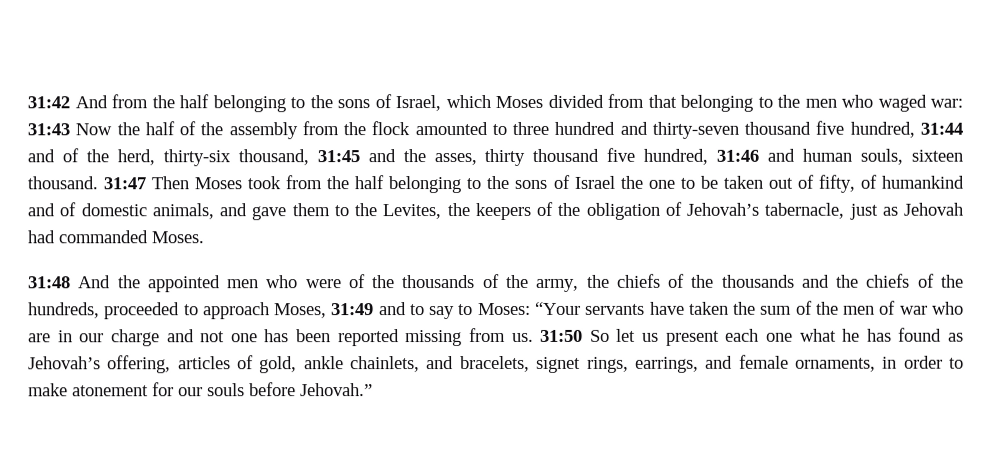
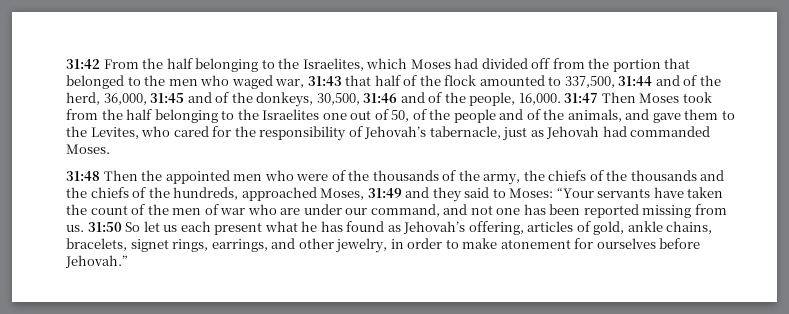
- 31:42 And from the half belonging to the sons of Israel, which Moses divided from that belonging to the men who waged war: 31:43 Now the half of the assembly from the flock amounted to three hundred and thirty-seven thousand five hundred, 31:44 and of the herd, thirty-six thousand, 31:45 and the asses, thirty thousand five hundred, 31:46 and human souls, sixteen thousand.
+ 31:42 From the half belonging to the Israelites, which Moses had divided off from the portion that belonged to the men who waged war, 31:43 that half of the flock amounted to 337,500, 31:44 and of the herd, 36,000, 31:45 and of the donkeys, 30,500, 31:46 and of the people, 16,000.
- 31:47 Then Moses took from the half belonging to the sons of Israel the one to be taken out of fifty, of humankind and of domestic animals, and gave them to the Levites, the keepers of the obligation of Jehovah’s tabernacle, just as Jehovah had commanded Moses.
+ 31:47 Then Moses took from the half belonging to the Israelites one out of 50, of the people and of the animals, and gave them to the Levites, who cared for the responsibility of Jehovah’s tabernacle, just as Jehovah had commanded Moses.
- 31:48 And the appointed men who were of the thousands of the army, the chiefs of the thousands and the chiefs of the hundreds, proceeded to approach Moses, 31:49 and to say to Moses: “Your servants have taken the sum of the men of war who are in our charge and not one has been reported missing from us.
+ 31:48 Then the appointed men who were of the thousands of the army, the chiefs of the thousands and the chiefs of the hundreds, approached Moses, 31:49 and they said to Moses: “Your servants have taken the count of the men of war who are under our command, and not one has been reported missing from us.
- 31:50 So let us present each one what he has found as Jehovah’s offering, articles of gold, ankle chainlets, and bracelets, signet rings, earrings, and female ornaments, in order to make atonement for our souls before Jehovah.”
+ 31:50 So let us each present what he has found as Jehovah’s offering, articles of gold, ankle chains, bracelets, signet rings, earrings, and other jewelry, in order to make atonement for ourselves before Jehovah.”

